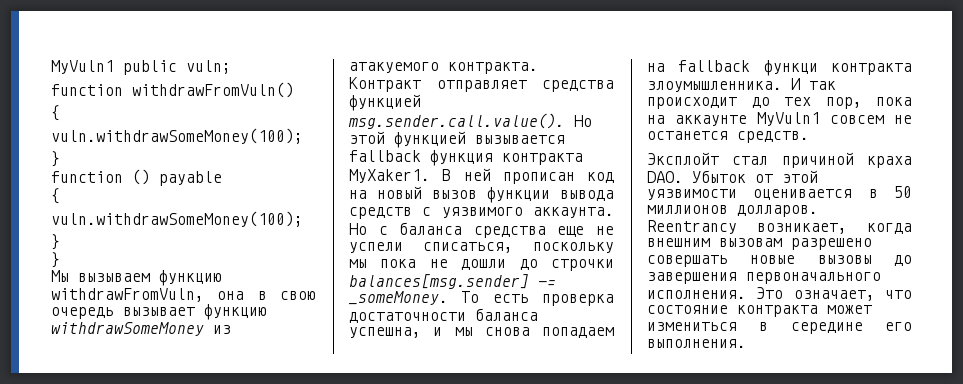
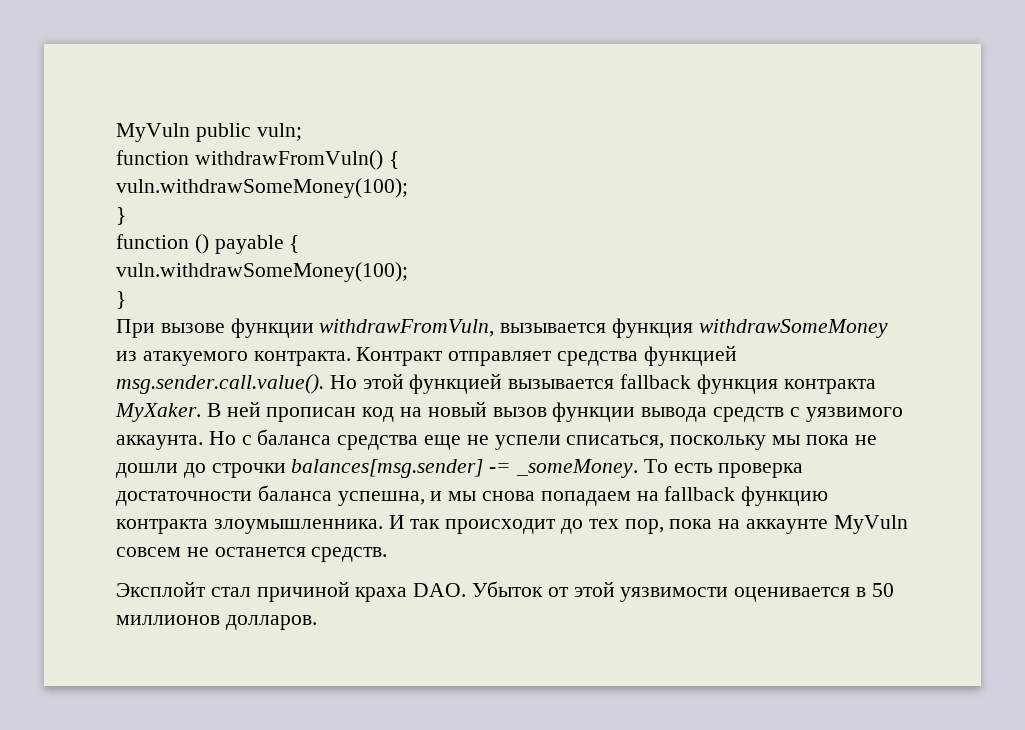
- MyVuln1 public vuln;
+ MyVuln public vuln;
- function withdrawFromVuln()
- {
+ function withdrawFromVuln() {
- function () payable
- {
+ function () payable {
  vuln.withdrawSomeMoney(100);
  }
- }
- Мы вызываем функцию withdrawFromVuln, она в свою очередь вызывает функцию withdrawSomeMoney из атакуемого контракта.
+ При вызове функции withdrawFromVuln, вызывается функция withdrawSomeMoney из атакуемого контракта.
- Контракт отправляет средства функцией msg.sender.call.value(). Но этой функцией вызывается fallback функция контракта MyXaker1.
+ Контракт отправляет средства функцией msg.sender.call.value(). Но этой функцией вызывается fallback функция контракта MyXaker.
- То есть проверка достаточности баланса успешна, и мы снова попадаем на fallback функци контракта злоумышленника.
+ То есть проверка достаточности баланса успешна, и мы снова попадаем на fallback функцию контракта злоумышленника.
- И так происходит до тех пор, пока на аккаунте MyVuln1 совсем не останется средств.
+ И так происходит до тех пор, пока на аккаунте MyVuln совсем не останется средств.
- Reentrancy возникает, когда внешним вызовам разрешено совершать новые вызовы до завершения первоначального исполнения. Это означает, что состояние контракта может измениться в середине его выполнения.

